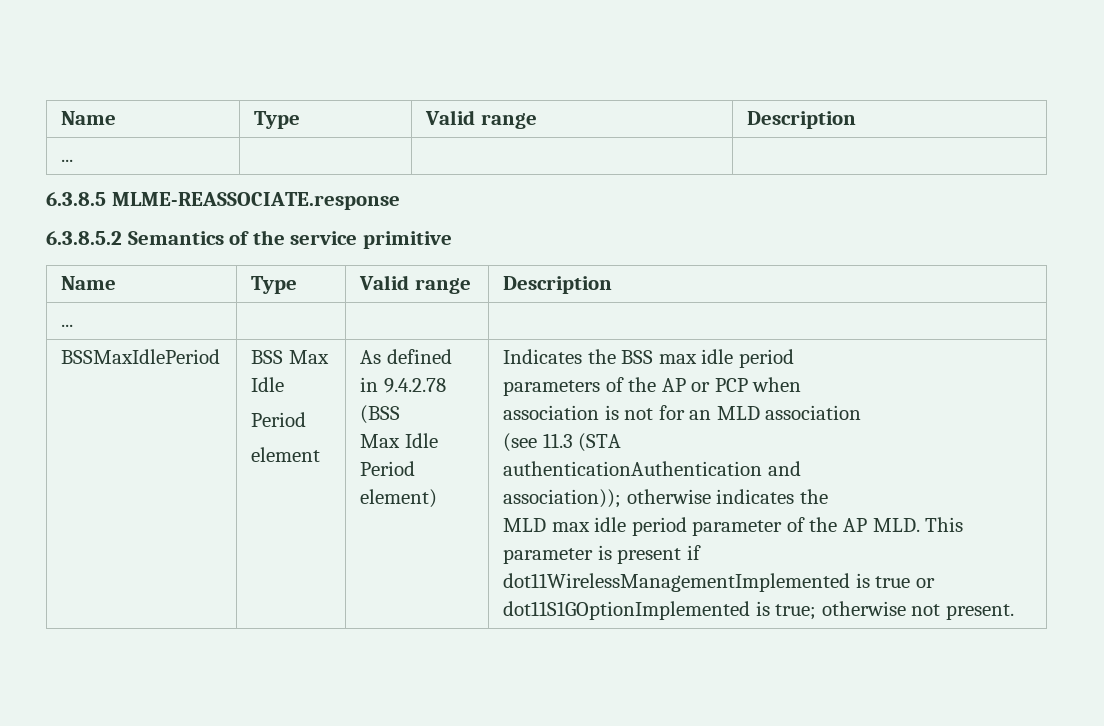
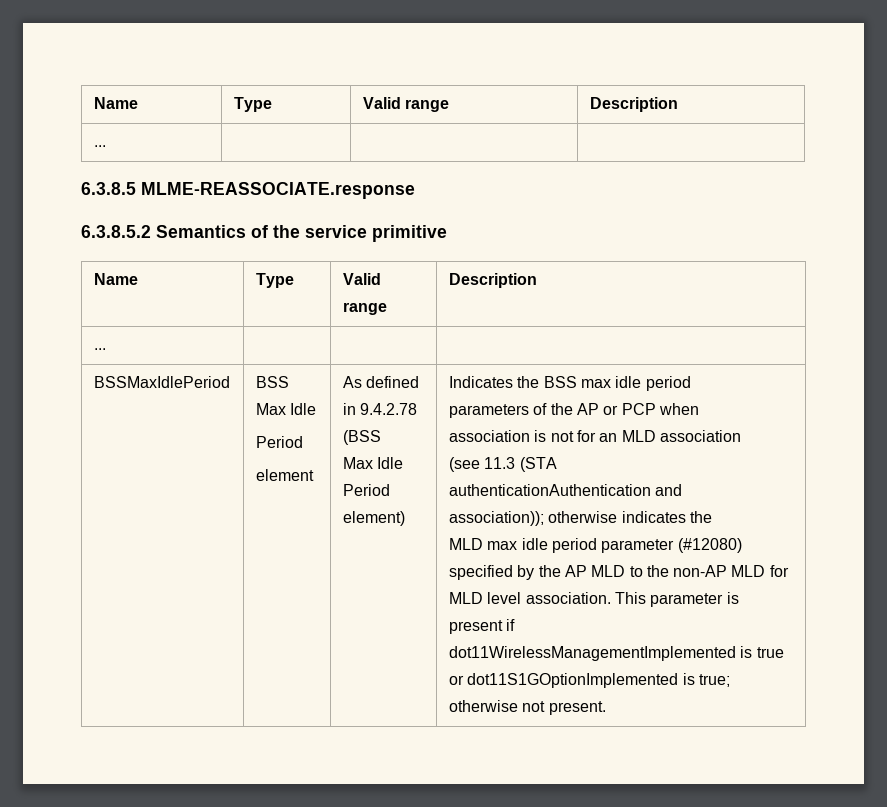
- MLD max idle period parameter of the AP MLD. This parameter is present if dot11WirelessManagementImplemented is true or dot11S1GOptionImplemented is true; otherwise not present.
+ MLD max idle period parameter (#12080) specified by the AP MLD to the non-AP MLD for MLD level association. This parameter is present if dot11WirelessManagementImplemented is true or dot11S1GOptionImplemented is true; otherwise not present.

